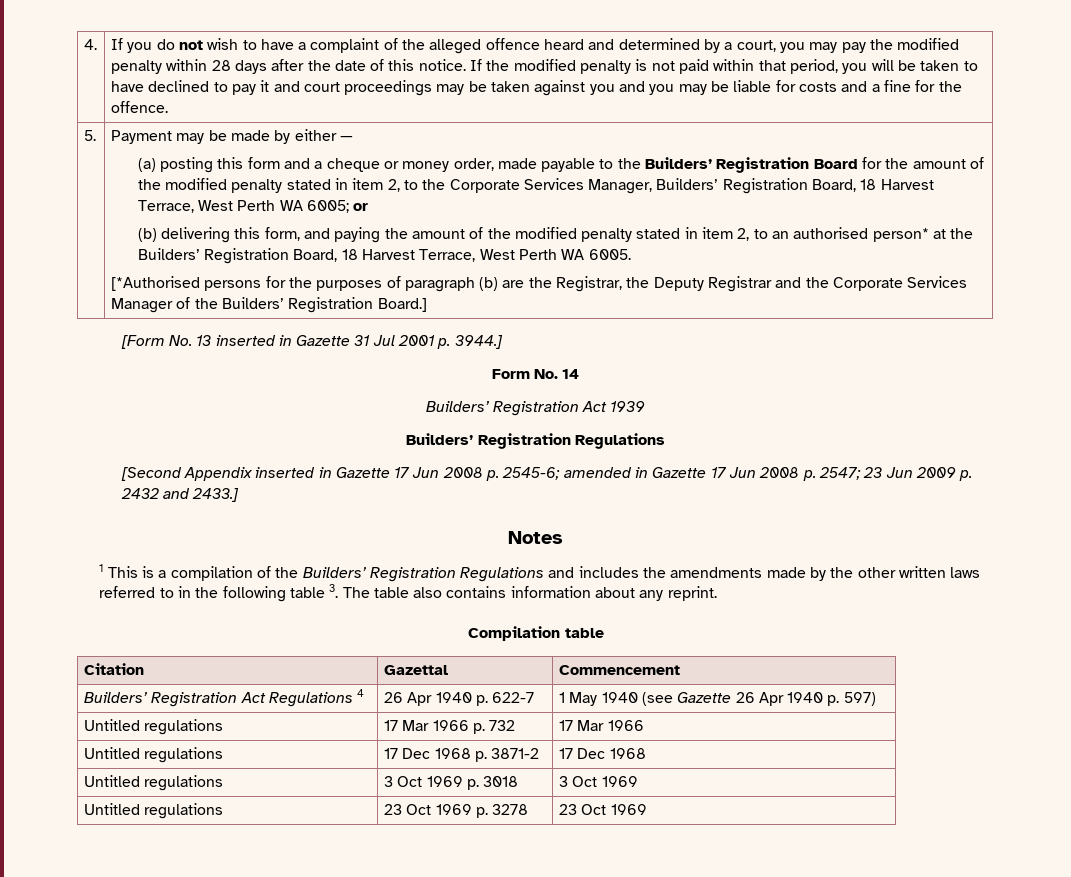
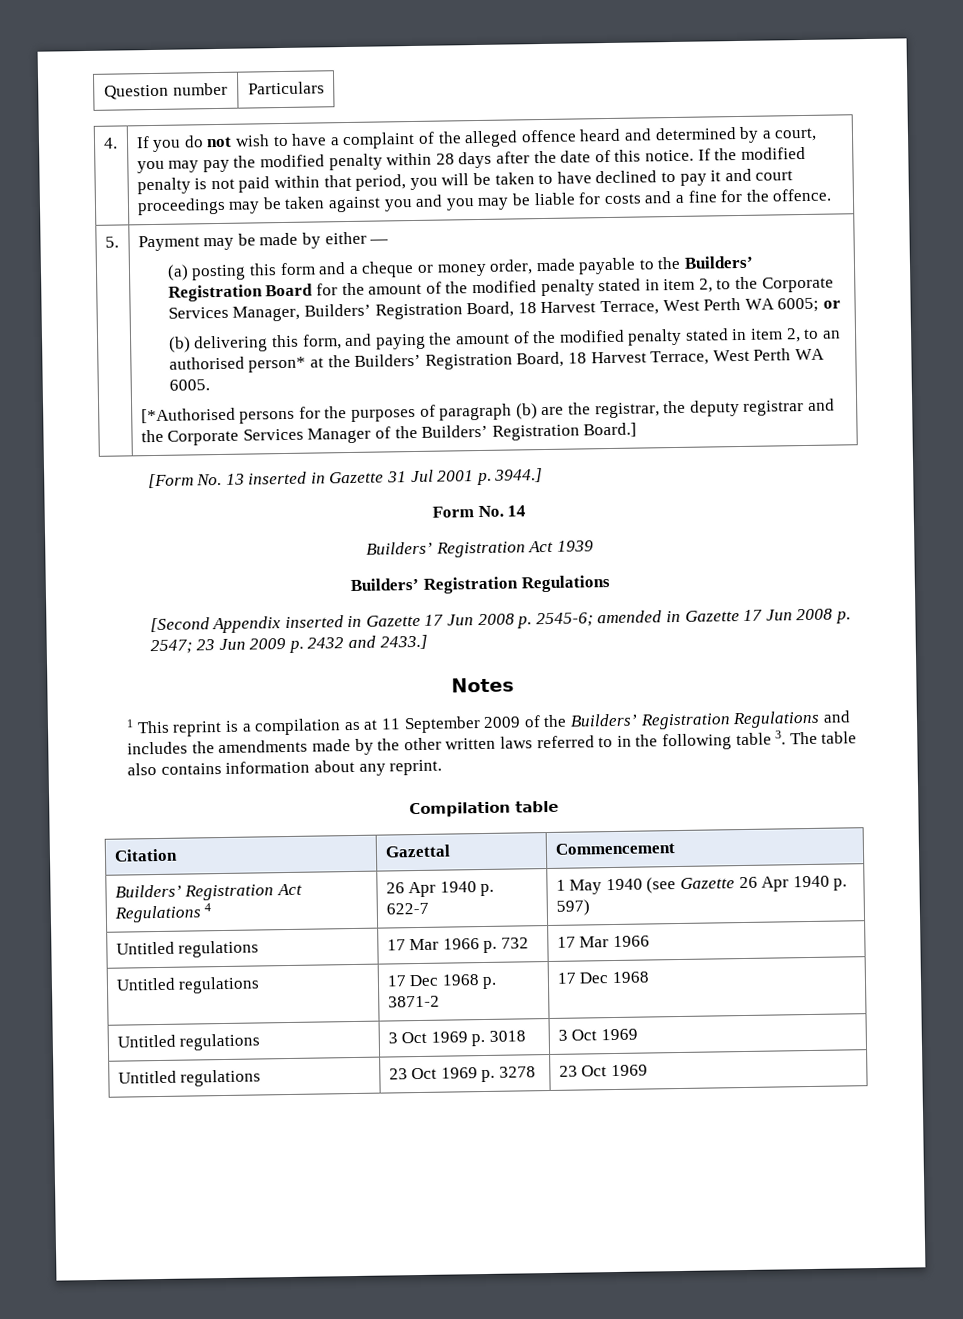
+ Question number | Particulars
- [*Authorised persons for the purposes of paragraph (b) are the Registrar, the Deputy Registrar and the Corporate Services Manager of the Builders’ Registration Board.]
+ [*Authorised persons for the purposes of paragraph (b) are the registrar, the deputy registrar and the Corporate Services Manager of the Builders’ Registration Board.]
- 1 This is a compilation of the Builders’ Registration Regulations and includes the amendments made by the other written laws referred to in the following table 3. The table also contains information about any reprint.
+ 1 This reprint is a compilation as at 11 September 2009 of the Builders’ Registration Regulations and includes the amendments made by the other written laws referred to in the following table 3. The table also contains information about any reprint.

